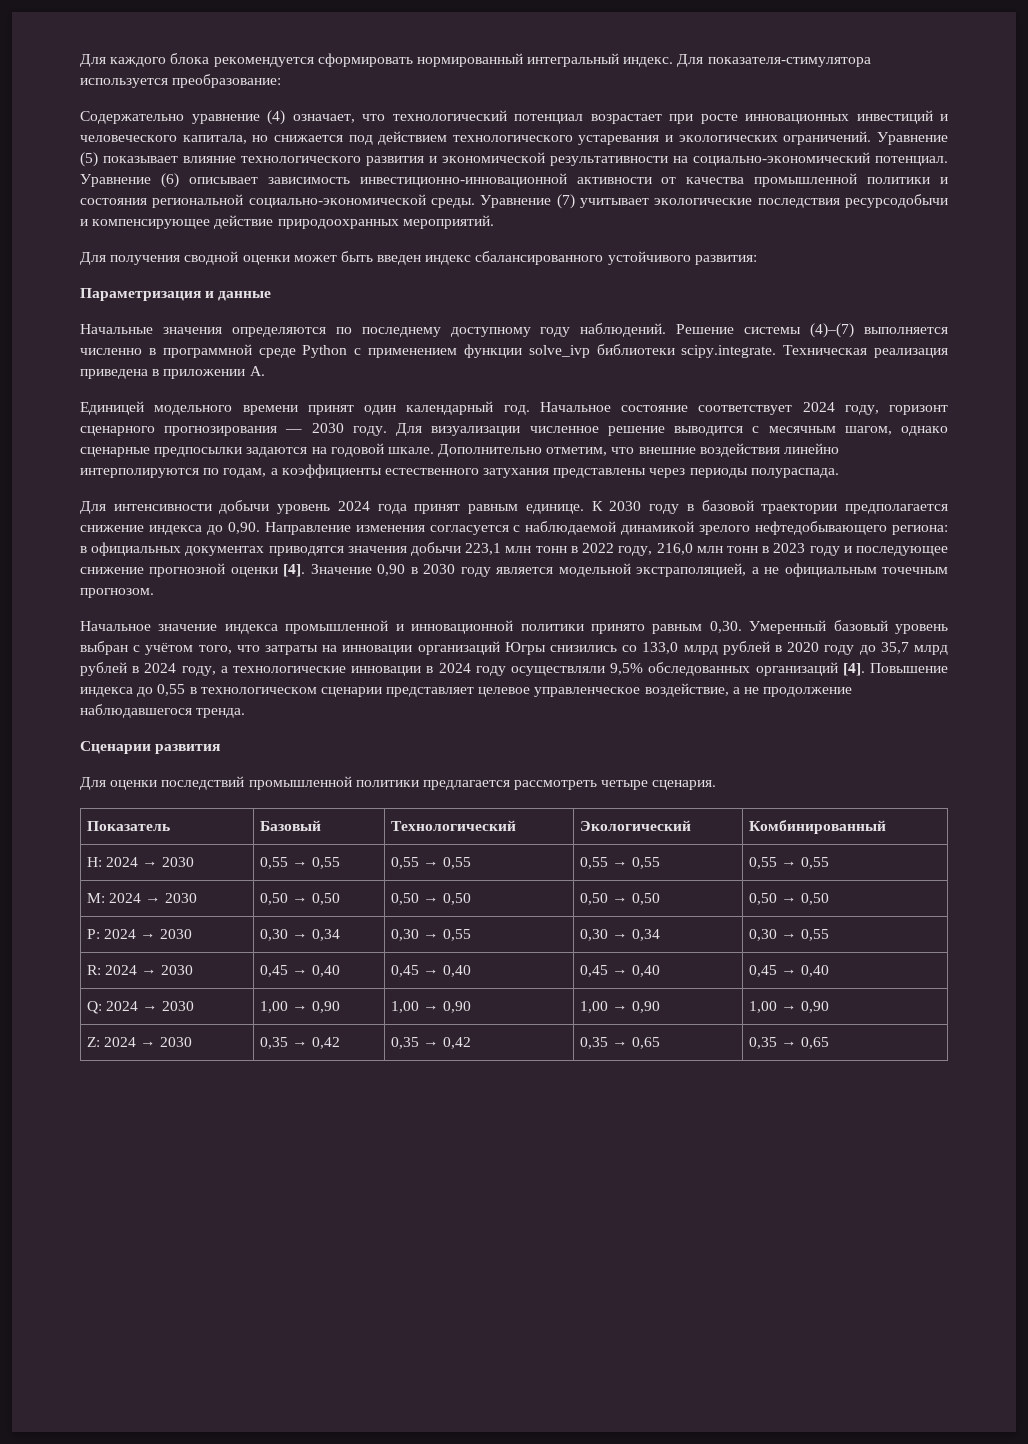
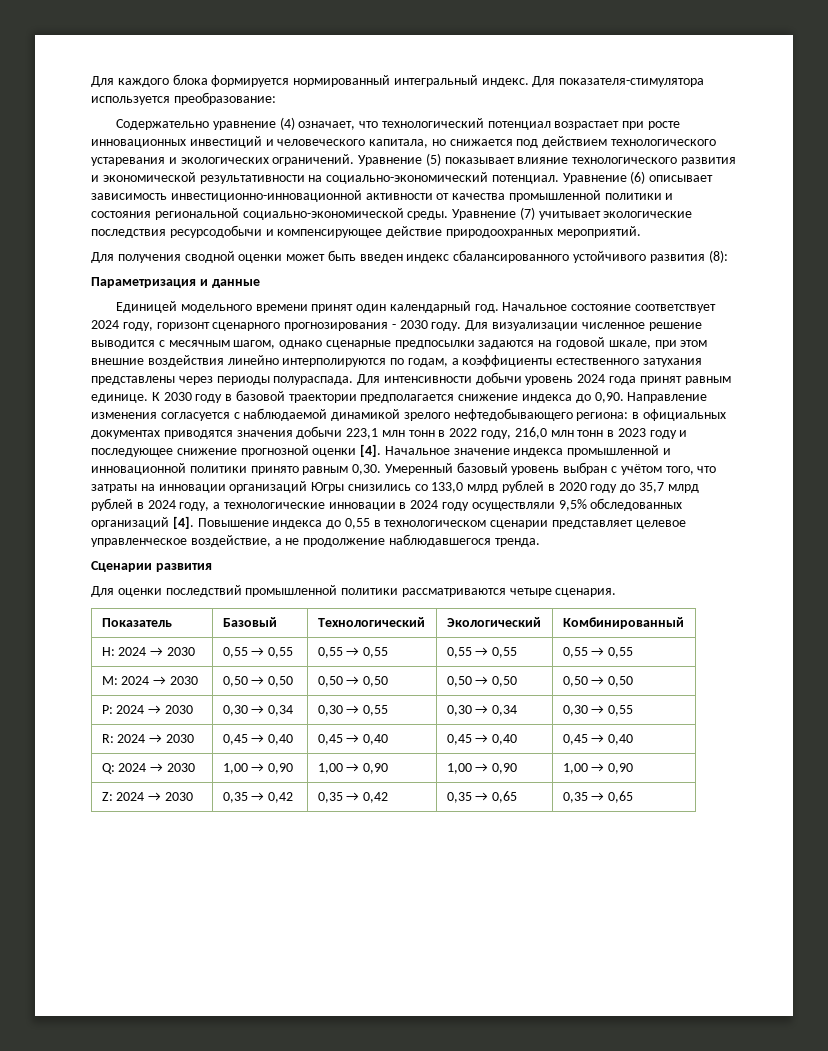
- Для каждого блока рекомендуется сформировать нормированный интегральный индекс.
+ Для каждого блока формируется нормированный интегральный индекс.
- Для получения сводной оценки может быть введен индекс сбалансированного устойчивого развития:
+ Для получения сводной оценки может быть введен индекс сбалансированного устойчивого развития (8):
- Начальные значения определяются по последнему доступному году наблюдений. Решение системы (4)–(7) выполняется численно в программной среде Python с применением функции solve_ivp библиотеки scipy.integrate. Техническая реализация приведена в приложении А.
- Начальное состояние соответствует 2024 году, горизонт сценарного прогнозирования — 2030 году.
+ Начальное состояние соответствует 2024 году, горизонт сценарного прогнозирования - 2030 году.
- Для визуализации численное решение выводится с месячным шагом, однако сценарные предпосылки задаются на годовой шкале. Дополнительно отметим, что внешние воздействия линейно интерполируются по годам, а коэффициенты естественного затухания представлены через периоды полураспада.
- Для интенсивности добычи уровень 2024 года принят равным единице.
+ Для визуализации численное решение выводится с месячным шагом, однако сценарные предпосылки задаются на годовой шкале, при этом внешние воздействия линейно интерполируются по годам, а коэффициенты естественного затухания представлены через периоды полураспада. Для интенсивности добычи уровень 2024 года принят равным единице.
- Направление изменения согласуется с наблюдаемой динамикой зрелого нефтедобывающего региона: в официальных документах приводятся значения добычи 223,1 млн тонн в 2022 году, 216,0 млн тонн в 2023 году и последующее снижение прогнозной оценки [4]. Значение 0,90 в 2030 году является модельной экстраполяцией, а не официальным точечным прогнозом.
- Начальное значение индекса промышленной и инновационной политики принято равным 0,30.
+ Направление изменения согласуется с наблюдаемой динамикой зрелого нефтедобывающего региона: в официальных документах приводятся значения добычи 223,1 млн тонн в 2022 году, 216,0 млн тонн в 2023 году и последующее снижение прогнозной оценки [4]. Начальное значение индекса промышленной и инновационной политики принято равным 0,30.
- Для оценки последствий промышленной политики предлагается рассмотреть четыре сценария.
+ Для оценки последствий промышленной политики рассматриваются четыре сценария.

